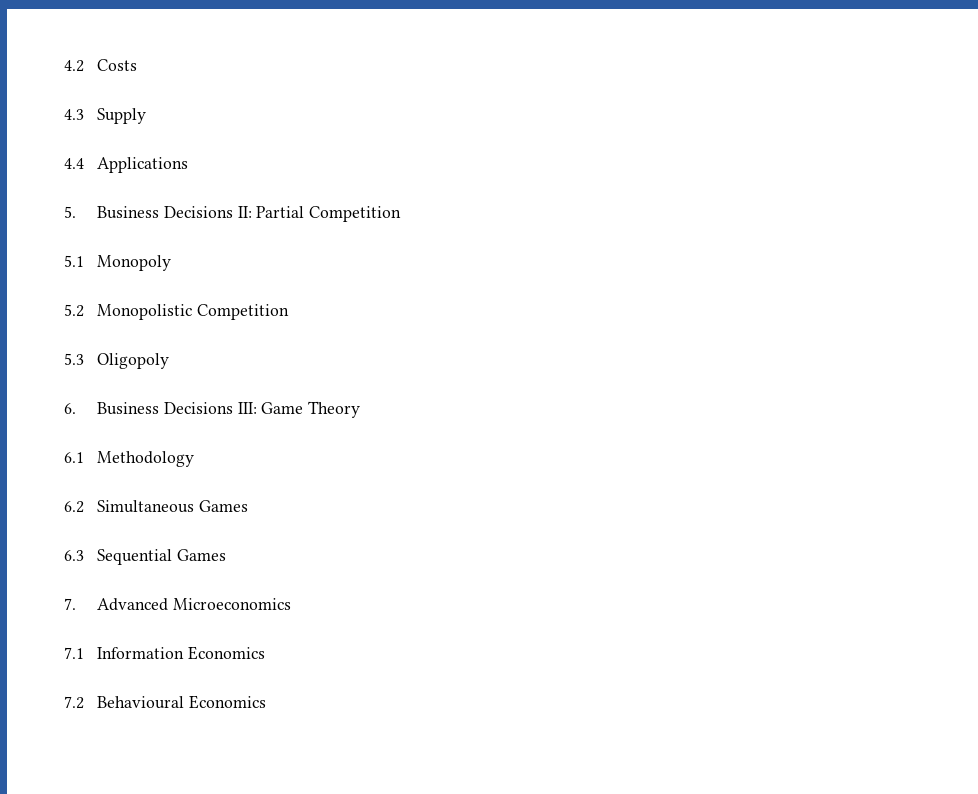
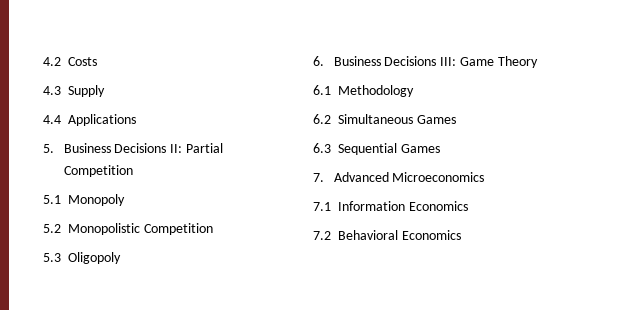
- 7.2 Behavioural Economics
+ 7.2 Behavioral Economics

